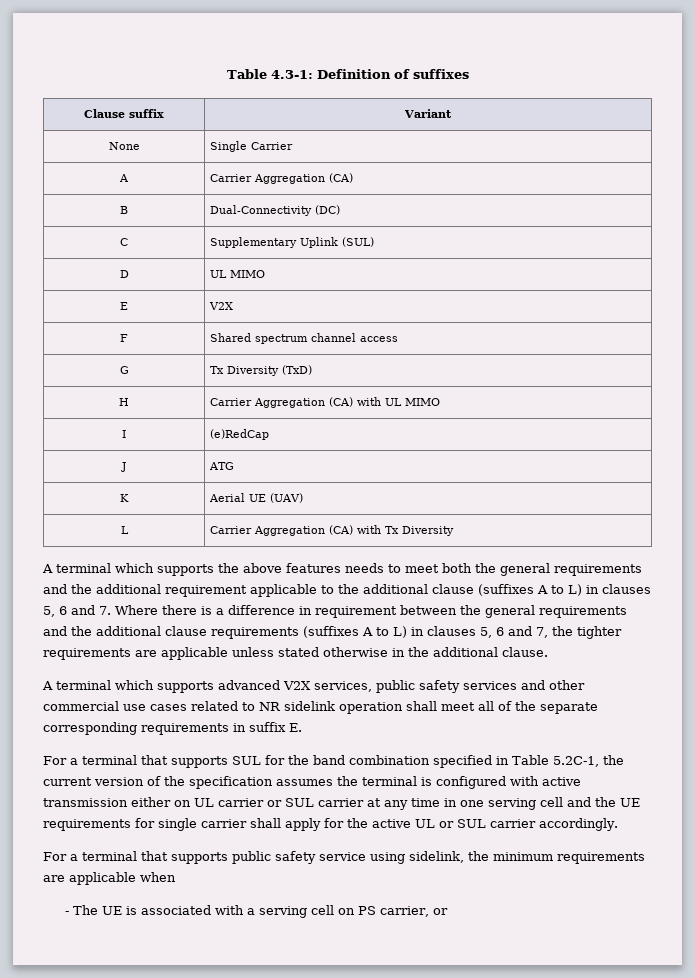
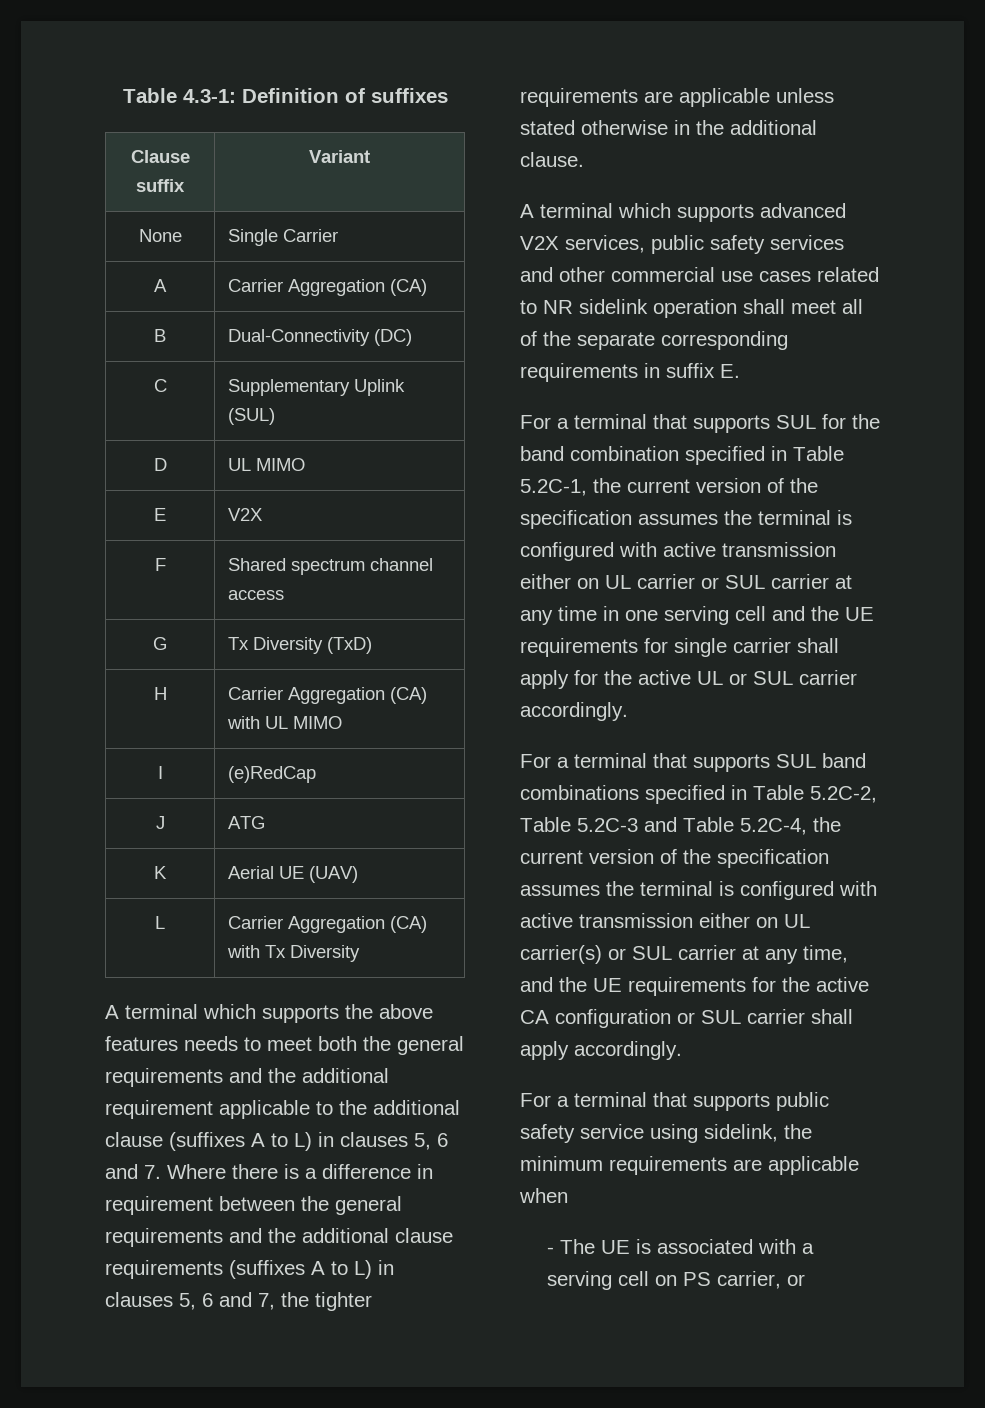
+ For a terminal that supports SUL band combinations specified in Table 5.2C-2, Table 5.2C-3 and Table 5.2C-4, the current version of the specification assumes the terminal is configured with active transmission either on UL carrier(s) or SUL carrier at any time, and the UE requirements for the active CA configuration or SUL carrier shall apply accordingly.

